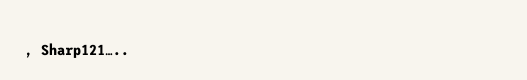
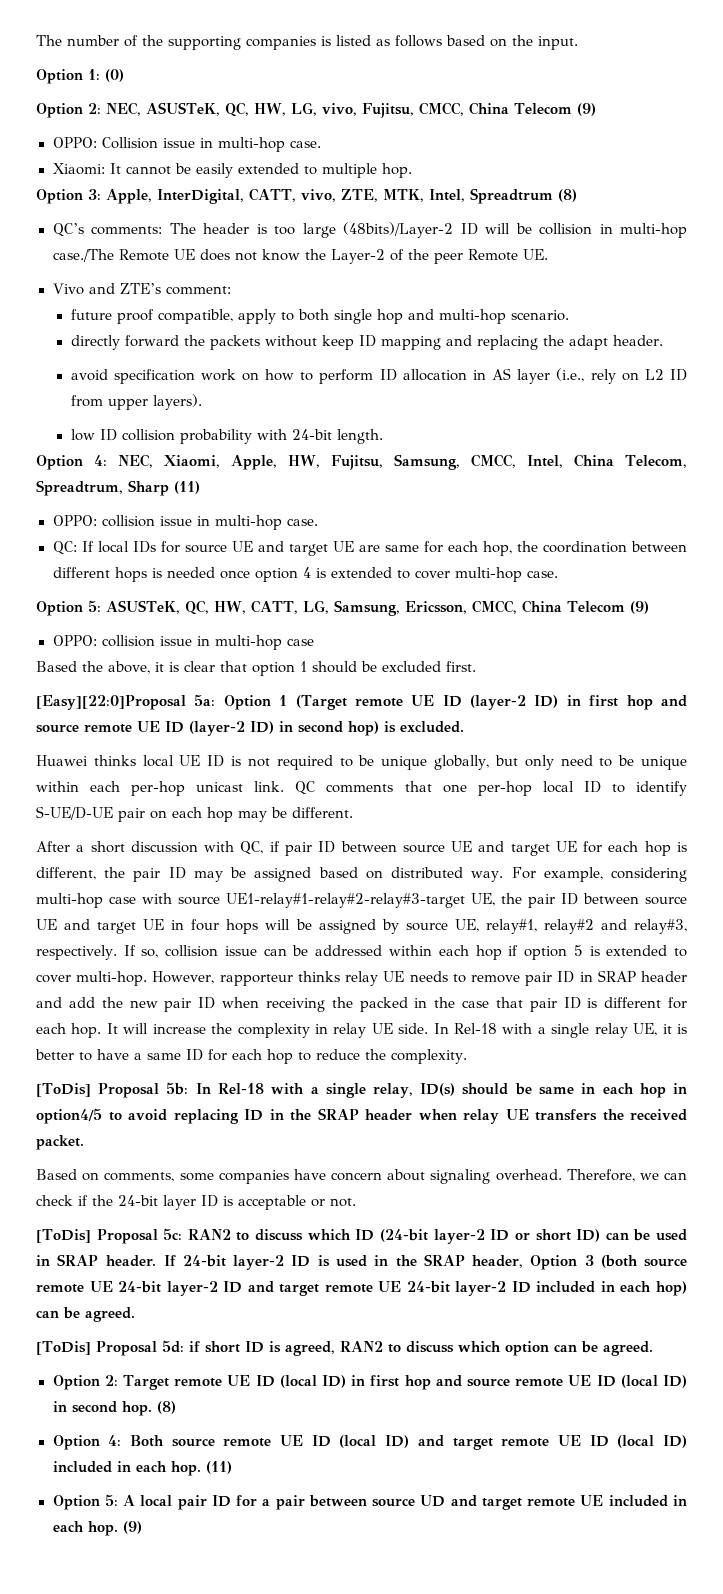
- , Sharp121…..
+ The number of the supporting companies is listed as follows based on the input.
+ Option 1: (0)
+ Option 2: NEC, ASUSTeK, QC, HW, LG, vivo, Fujitsu, CMCC, China Telecom (9)
+ OPPO: Collision issue in multi-hop case.
+ Xiaomi: It cannot be easily extended to multiple hop.
+ Option 3: Apple, InterDigital, CATT, vivo, ZTE, MTK, Intel, Spreadtrum (8)
+ QC’s comments: The header is too large (48bits)/Layer-2 ID will be collision in multi-hop case./The Remote UE does not know the Layer-2 of the peer Remote UE.
+ Vivo and ZTE’s comment:
+ future proof compatible, apply to both single hop and multi-hop scenario.
+ directly forward the packets without keep ID mapping and replacing the adapt header.
+ avoid specification work on how to perform ID allocation in AS layer (i.e., rely on L2 ID from upper layers).
+ low ID collision probability with 24-bit length.
+ Option 4: NEC, Xiaomi, Apple, HW, Fujitsu, Samsung, CMCC, Intel, China Telecom, Spreadtrum, Sharp (11)
+ OPPO: collision issue in multi-hop case.
+ QC: If local IDs for source UE and target UE are same for each hop, the coordination between different hops is needed once option 4 is extended to cover multi-hop case.
+ Option 5: ASUSTeK, QC, HW, CATT, LG, Samsung, Ericsson, CMCC, China Telecom (9)
+ OPPO: collision issue in multi-hop case
+ Based the above, it is clear that option 1 should be excluded first.
+ [Easy][22:0]Proposal 5a: Option 1 (Target remote UE ID (layer-2 ID) in first hop and source remote UE ID (layer-2 ID) in second hop) is excluded.
+ Huawei thinks local UE ID is not required to be unique globally, but only need to be unique within each per-hop unicast link. QC comments that one per-hop local ID to identify S-UE/D-UE pair on each hop may be different.
+ After a short discussion with QC, if pair ID between source UE and target UE for each hop is different, the pair ID may be assigned based on distributed way. For example, considering multi-hop case with source UE1-relay#1-relay#2-relay#3-target UE, the pair ID between source UE and target UE in four hops will be assigned by source UE, relay#1, relay#2 and relay#3, respectively. If so, collision issue can be addressed within each hop if option 5 is extended to cover multi-hop. However, rapporteur thinks relay UE needs to remove pair ID in SRAP header and add the new pair ID when receiving the packed in the case that pair ID is different for each hop. It will increase the complexity in relay UE side. In Rel-18 with a single relay UE, it is better to have a same ID for each hop to reduce the complexity.
+ [ToDis] Proposal 5b: In Rel-18 with a single relay, ID(s) should be same in each hop in option4/5 to avoid replacing ID in the SRAP header when relay UE transfers the received packet.
+ Based on comments, some companies have concern about signaling overhead. Therefore, we can check if the 24-bit layer ID is acceptable or not.
+ [ToDis] Proposal 5c: RAN2 to discuss which ID (24-bit layer-2 ID or short ID) can be used in SRAP header. If 24-bit layer-2 ID is used in the SRAP header, Option 3 (both source remote UE 24-bit layer-2 ID and target remote UE 24-bit layer-2 ID included in each hop) can be agreed.
+ [ToDis] Proposal 5d: if short ID is agreed, RAN2 to discuss which option can be agreed.
+ Option 2: Target remote UE ID (local ID) in first hop and source remote UE ID (local ID) in second hop. (8)
+ Option 4: Both source remote UE ID (local ID) and target remote UE ID (local ID) included in each hop. (11)
+ Option 5: A local pair ID for a pair between source UD and target remote UE included in each hop. (9)

